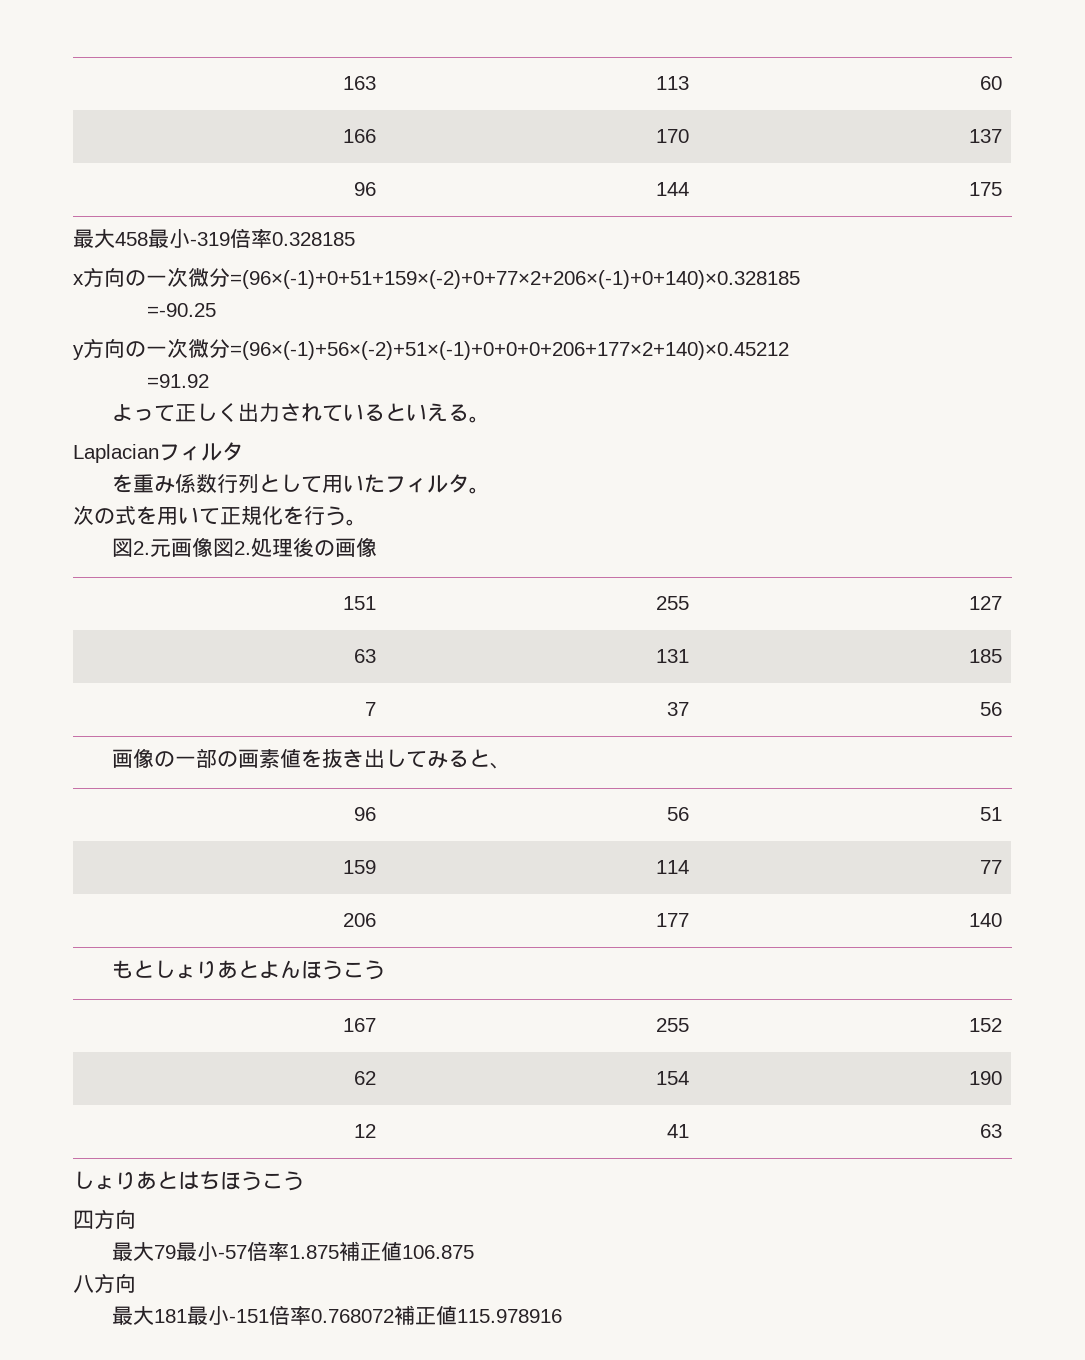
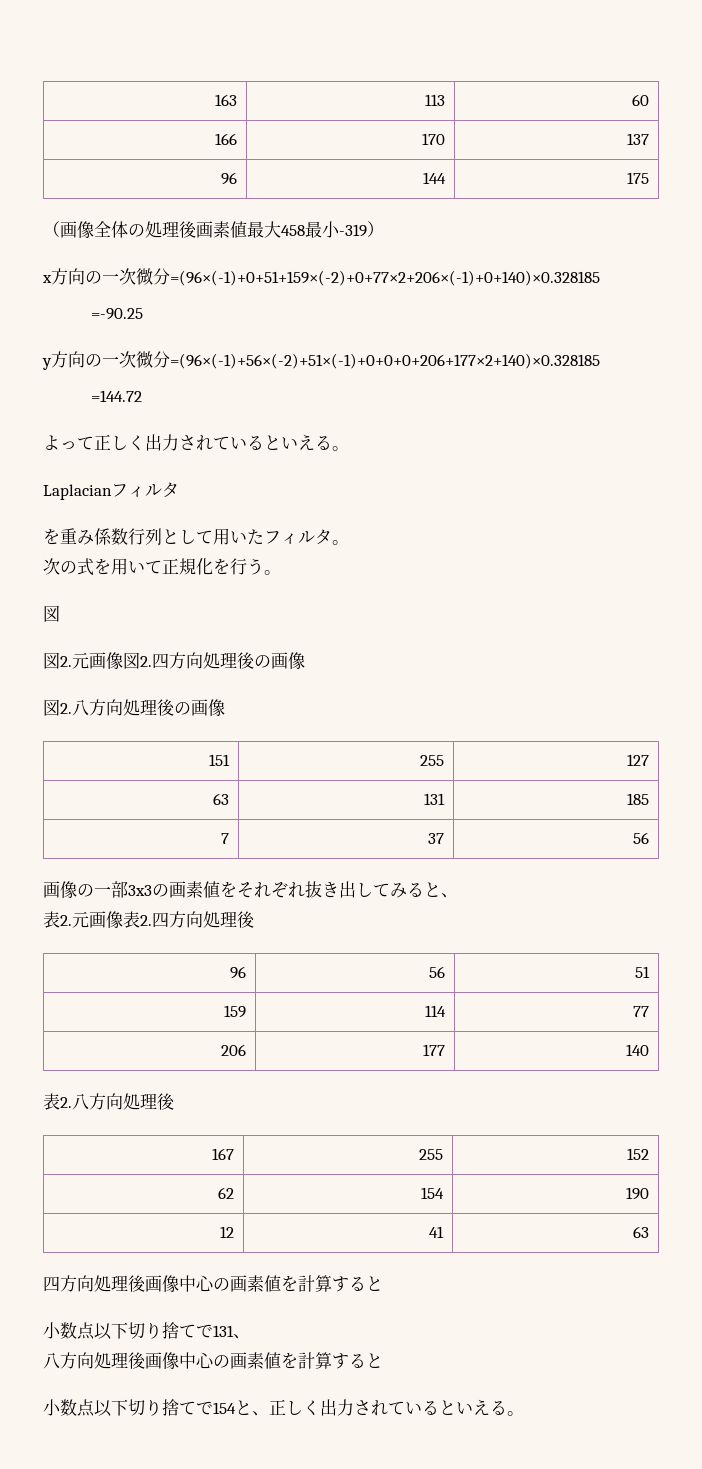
- 最大458最小-319倍率0.328185
+ （画像全体の処理後画素値最大458最小-319）
- y方向の一次微分=(96×(-1)+56×(-2)+51×(-1)+0+0+0+206+177×2+140)×0.45212
- =91.92
+ y方向の一次微分=(96×(-1)+56×(-2)+51×(-1)+0+0+0+206+177×2+140)×0.328185
+ =144.72
  次の式を用いて正規化を行う。
- 図2.元画像図2.処理後の画像
+ 図
+ 図2.元画像図2.四方向処理後の画像
+ 図2.八方向処理後の画像
- 画像の一部の画素値を抜き出してみると、
+ 画像の一部3x3の画素値をそれぞれ抜き出してみると、
+ 表2.元画像表2.四方向処理後
- もとしょりあとよんほうこう
+ 表2.八方向処理後
- しょりあとはちほうこう
- 四方向
- 最大79最小-57倍率1.875補正値106.875
- 八方向
- 最大181最小-151倍率0.768072補正値115.978916
+ 四方向処理後画像中心の画素値を計算すると
+ 小数点以下切り捨てで131、
+ 八方向処理後画像中心の画素値を計算すると
+ 小数点以下切り捨てで154と、正しく出力されているといえる。

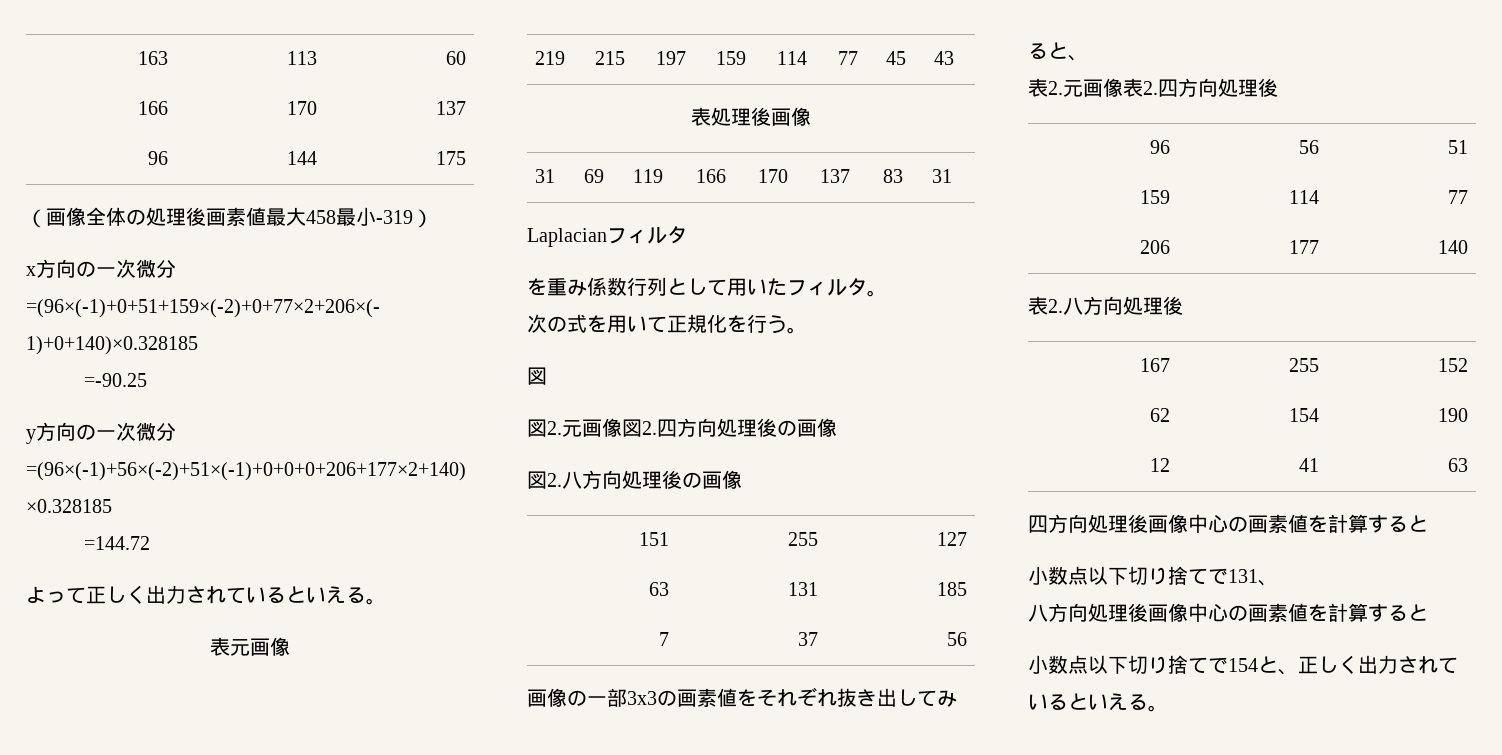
+ 表元画像
+ 219 | 215 | 197 | 159 | 114 | 77 | 45 | 43
+ 表処理後画像
+ 31 | 69 | 119 | 166 | 170 | 137 | 83 | 31

